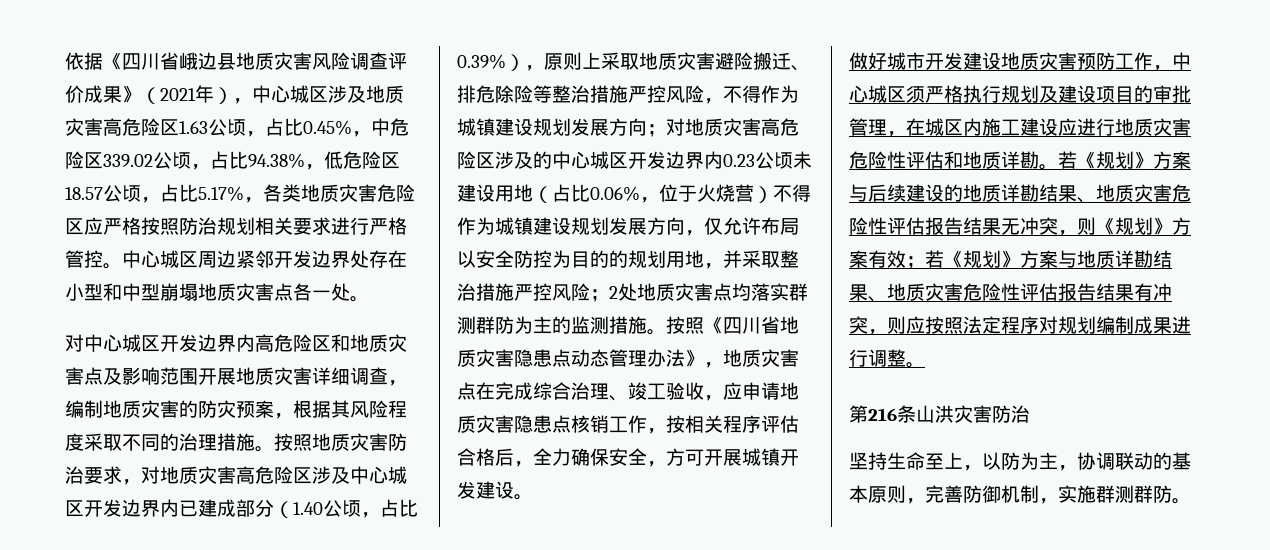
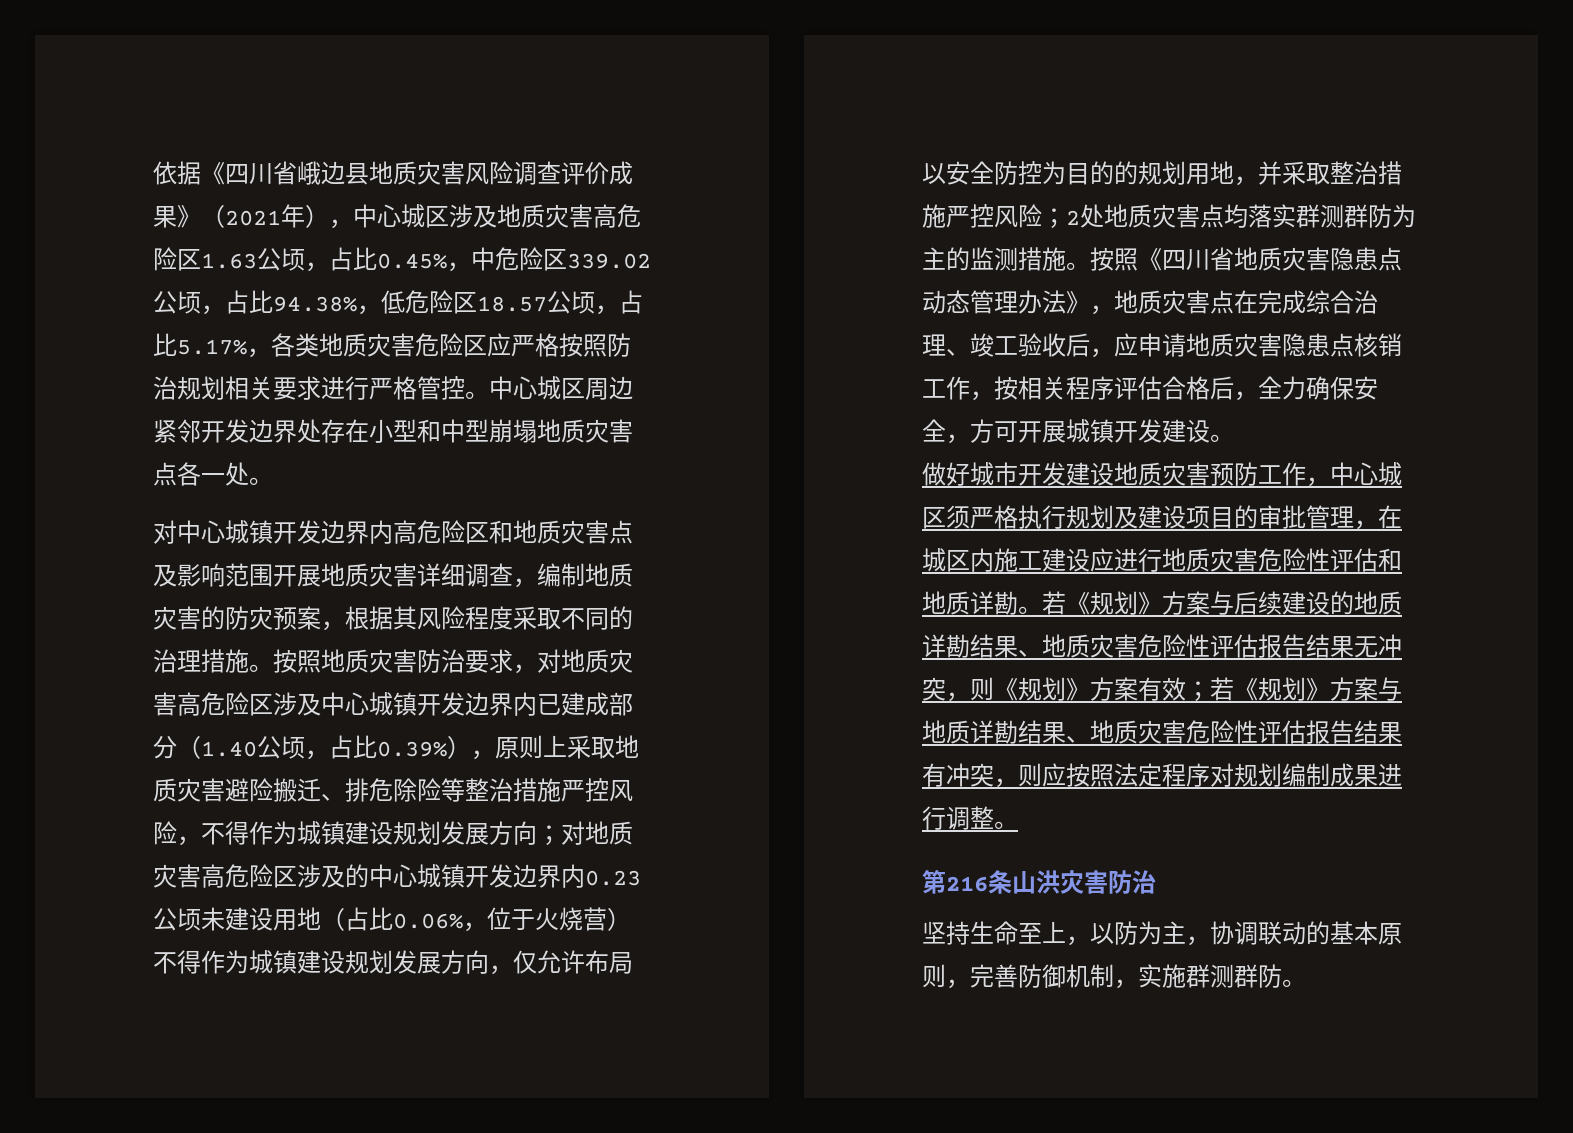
- 对中心城区开发边界内高危险区和地质灾害点及影响范围开展地质灾害详细调查，编制地质灾害的防灾预案，根据其风险程度采取不同的治理措施。
+ 对中心城镇开发边界内高危险区和地质灾害点及影响范围开展地质灾害详细调查，编制地质灾害的防灾预案，根据其风险程度采取不同的治理措施。
- 按照地质灾害防治要求，对地质灾害高危险区涉及中心城区开发边界内已建成部分（1.40公顷，占比0.39%），原则上采取地质灾害避险搬迁、排危除险等整治措施严控风险，不得作为城镇建设规划发展方向；
+ 按照地质灾害防治要求，对地质灾害高危险区涉及中心城镇开发边界内已建成部分（1.40公顷，占比0.39%），原则上采取地质灾害避险搬迁、排危除险等整治措施严控风险，不得作为城镇建设规划发展方向；
- 对地质灾害高危险区涉及的中心城区开发边界内0.23公顷未建设用地（占比0.06%，位于火烧营）不得作为城镇建设规划发展方向，仅允许布局以安全防控为目的的规划用地，并采取整治措施严控风险；
+ 对地质灾害高危险区涉及的中心城镇开发边界内0.23公顷未建设用地（占比0.06%，位于火烧营）不得作为城镇建设规划发展方向，仅允许布局以安全防控为目的的规划用地，并采取整治措施严控风险；
- 按照《四川省地质灾害隐患点动态管理办法》，地质灾害点在完成综合治理、竣工验收，应申请地质灾害隐患点核销工作，按相关程序评估合格后，全力确保安全，方可开展城镇开发建设。
+ 按照《四川省地质灾害隐患点动态管理办法》，地质灾害点在完成综合治理、竣工验收后，应申请地质灾害隐患点核销工作，按相关程序评估合格后，全力确保安全，方可开展城镇开发建设。

